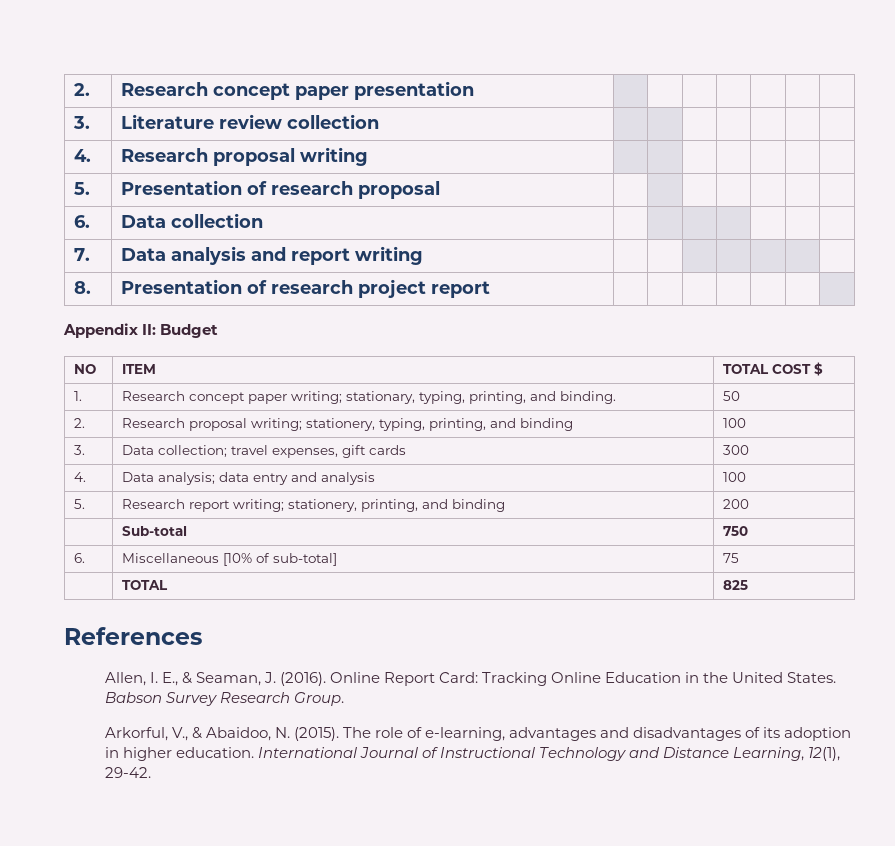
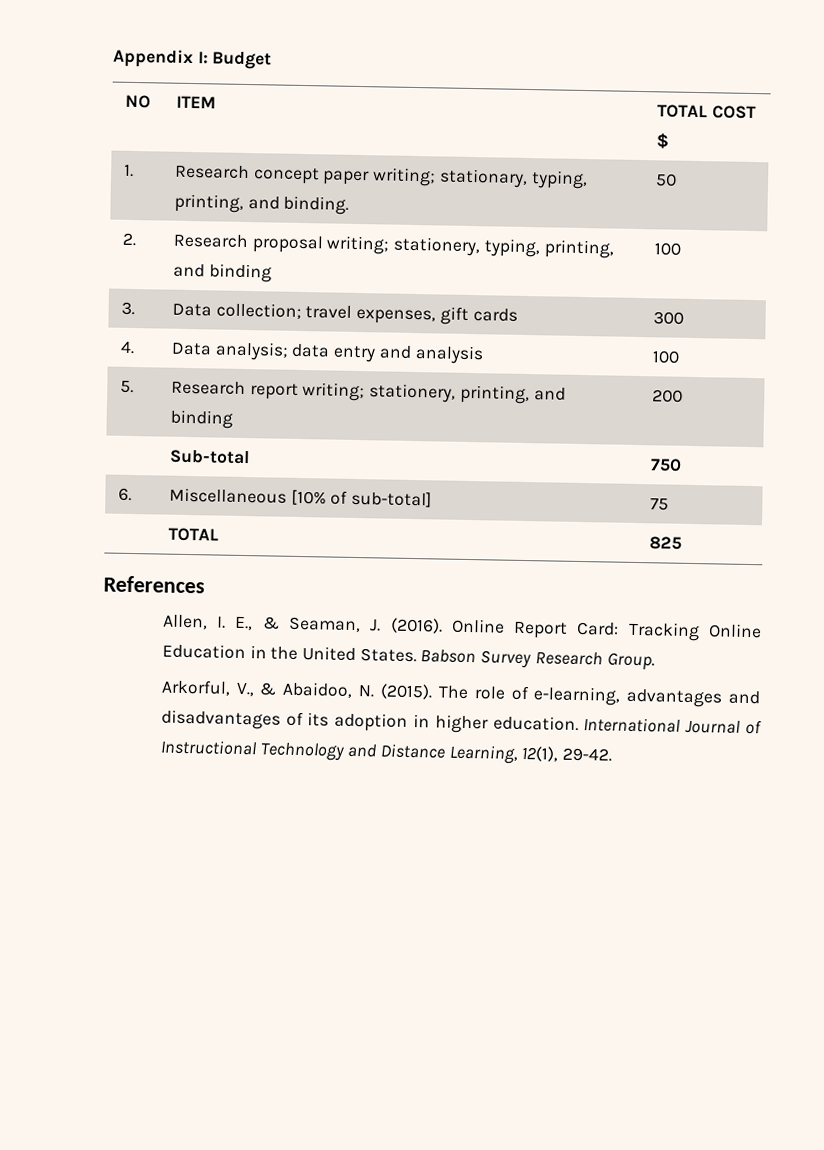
- 2. | Research concept paper presentation | | | | | | |
- 3. | Literature review collection | | | | | | |
- 4. | Research proposal writing | | | | | | |
- 5. | Presentation of research proposal | | | | | | |
- 6. | Data collection | | | | | | |
- 7. | Data analysis and report writing | | | | | | |
- 8. | Presentation of research project report | | | | | | |
- Appendix II: Budget
+ Appendix I: Budget

